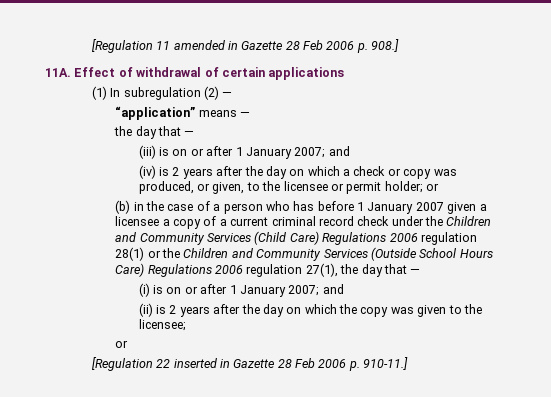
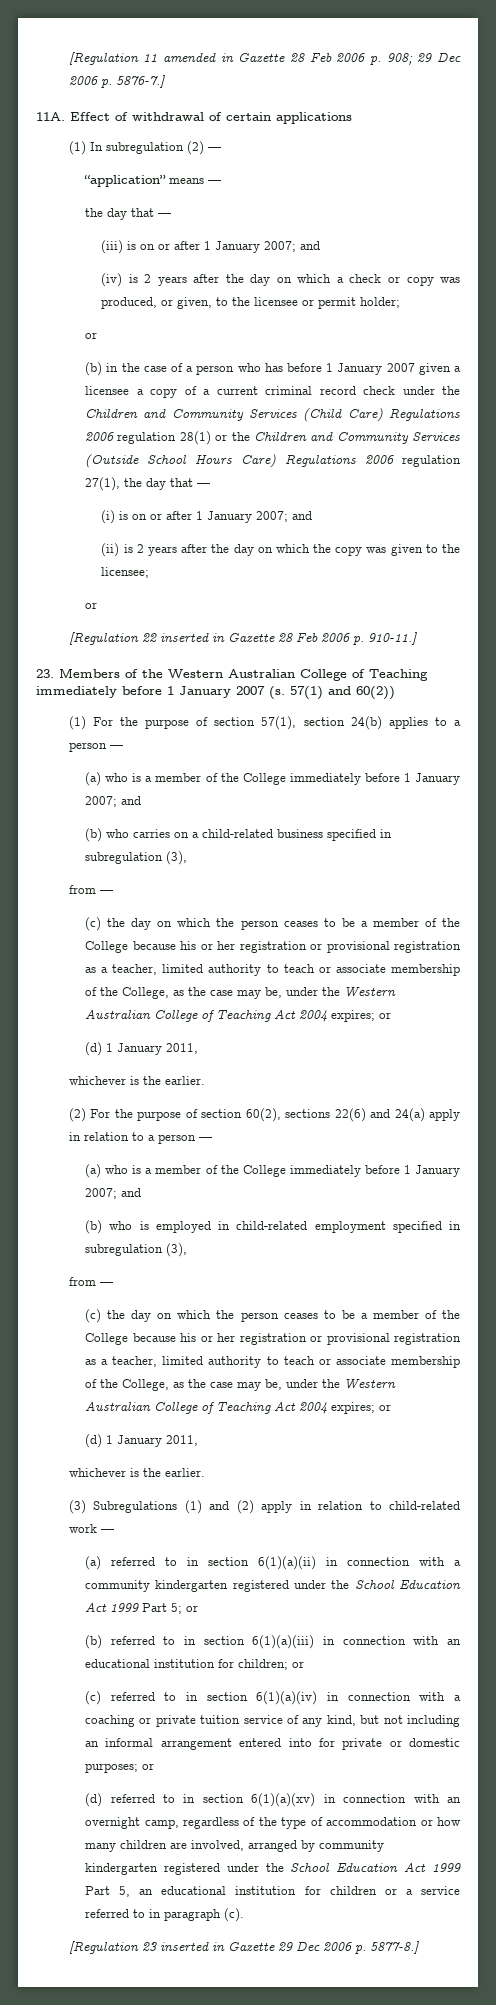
- [Regulation 11 amended in Gazette 28 Feb 2006 p. 908.]
+ [Regulation 11 amended in Gazette 28 Feb 2006 p. 908; 29 Dec 2006 p. 5876-7.]
- (iv) is 2 years after the day on which a check or copy was produced, or given, to the licensee or permit holder; or
+ (iv) is 2 years after the day on which a check or copy was produced, or given, to the licensee or permit holder;
+ or
+ 23. Members of the Western Australian College of Teaching immediately before 1 January 2007 (s. 57(1) and 60(2))
+ (1) For the purpose of section 57(1), section 24(b) applies to a person —
+ (a) who is a member of the College immediately before 1 January 2007; and
+ (b) who carries on a child-related business specified in subregulation (3),
+ from —
+ (c) the day on which the person ceases to be a member of the College because his or her registration or provisional registration as a teacher, limited authority to teach or associate membership of the College, as the case may be, under the Western Australian College of Teaching Act 2004 expires; or
+ (d) 1 January 2011,
+ whichever is the earlier.
+ (2) For the purpose of section 60(2), sections 22(6) and 24(a) apply in relation to a person —
+ (a) who is a member of the College immediately before 1 January 2007; and
+ (b) who is employed in child-related employment specified in subregulation (3),
+ from —
+ (c) the day on which the person ceases to be a member of the College because his or her registration or provisional registration as a teacher, limited authority to teach or associate membership of the College, as the case may be, under the Western Australian College of Teaching Act 2004 expires; or
+ (d) 1 January 2011,
+ whichever is the earlier.
+ (3) Subregulations (1) and (2) apply in relation to child-related work —
+ (a) referred to in section 6(1)(a)(ii) in connection with a community kindergarten registered under the School Education Act 1999 Part 5; or
+ (b) referred to in section 6(1)(a)(iii) in connection with an educational institution for children; or
+ (c) referred to in section 6(1)(a)(iv) in connection with a coaching or private tuition service of any kind, but not including an informal arrangement entered into for private or domestic purposes; or
+ (d) referred to in section 6(1)(a)(xv) in connection with an overnight camp, regardless of the type of accommodation or how many children are involved, arranged by community kindergarten registered under the School Education Act 1999 Part 5, an educational institution for children or a service referred to in paragraph (c).
+ [Regulation 23 inserted in Gazette 29 Dec 2006 p. 5877-8.]

